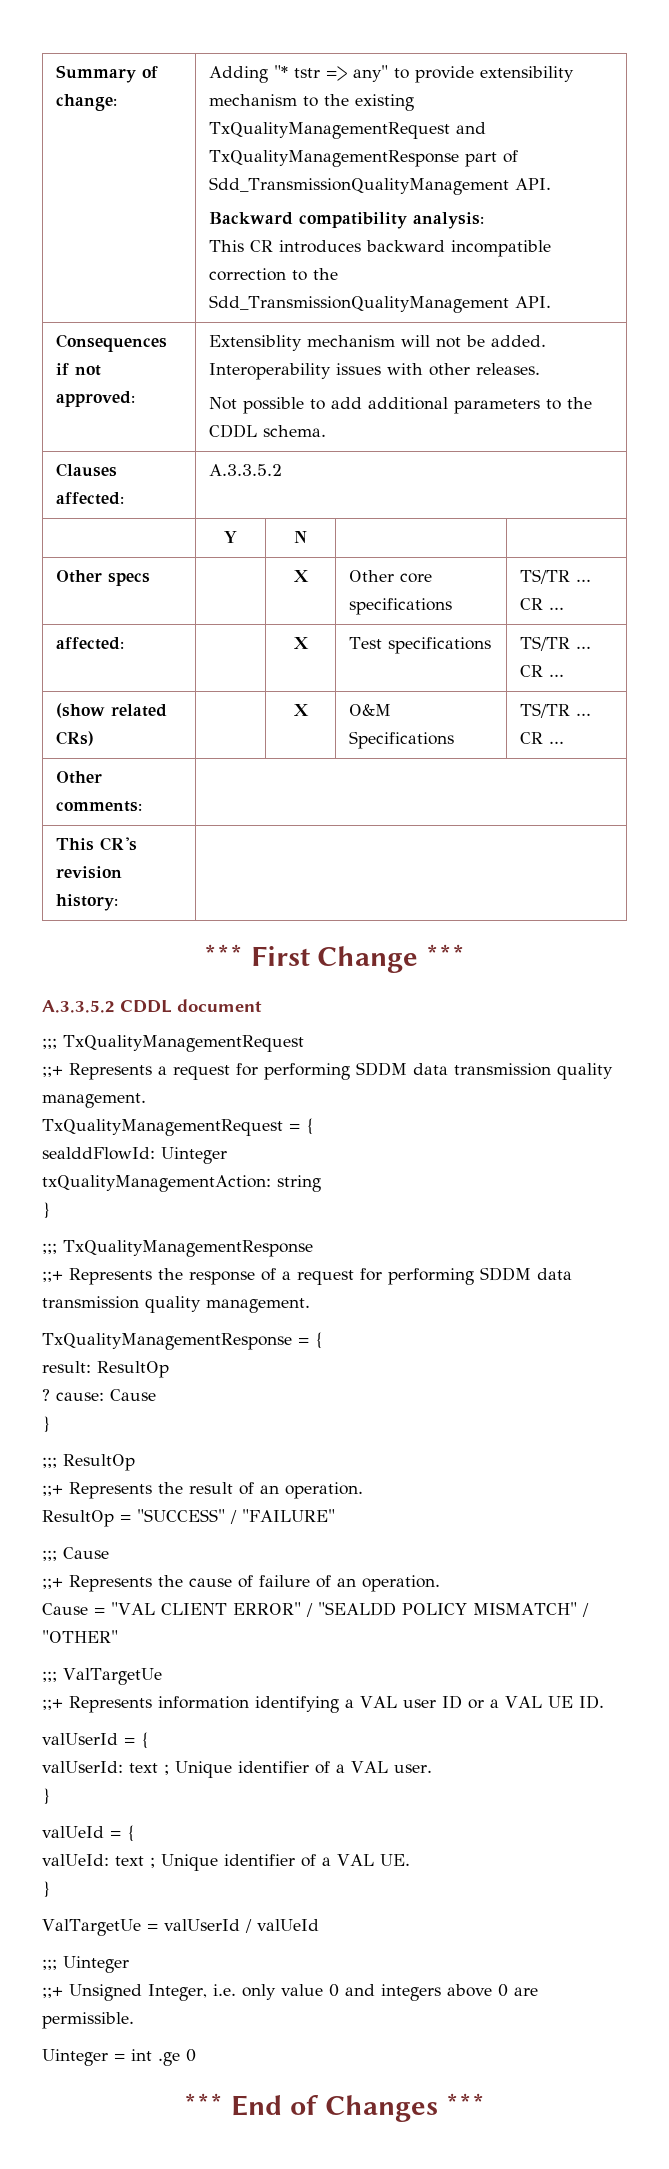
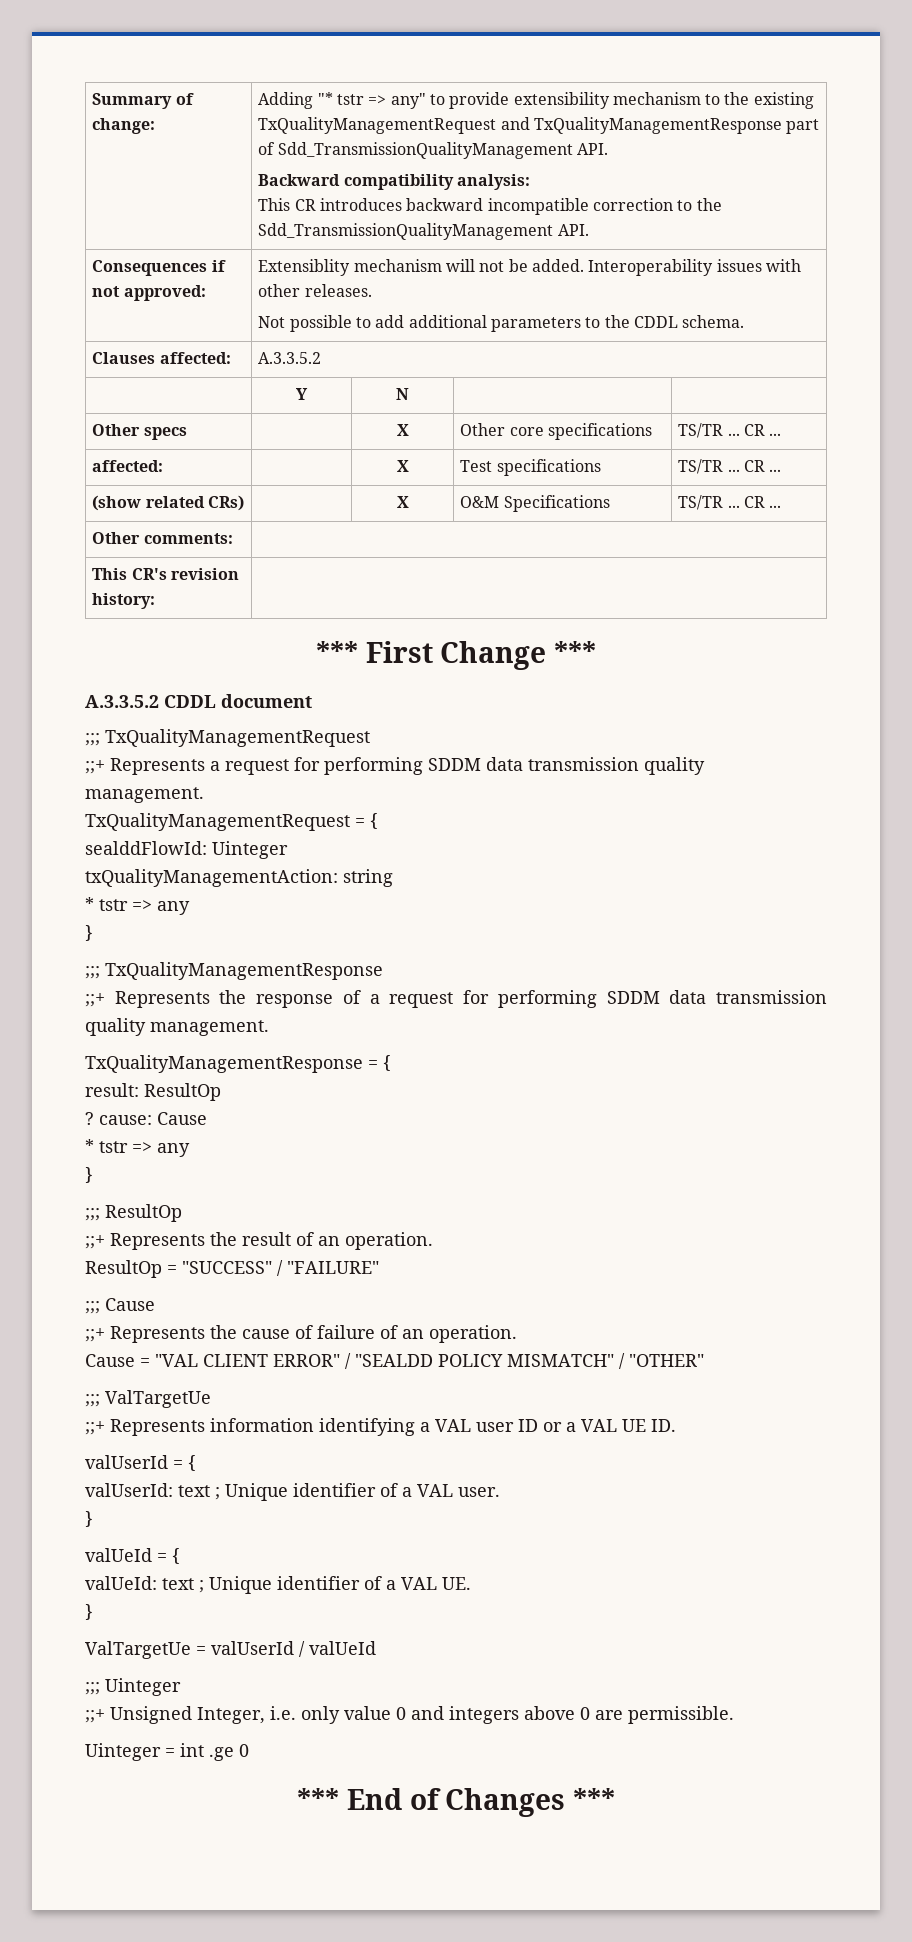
  txQualityManagementAction: string
+ * tstr => any
  ? cause: Cause
+ * tstr => any

